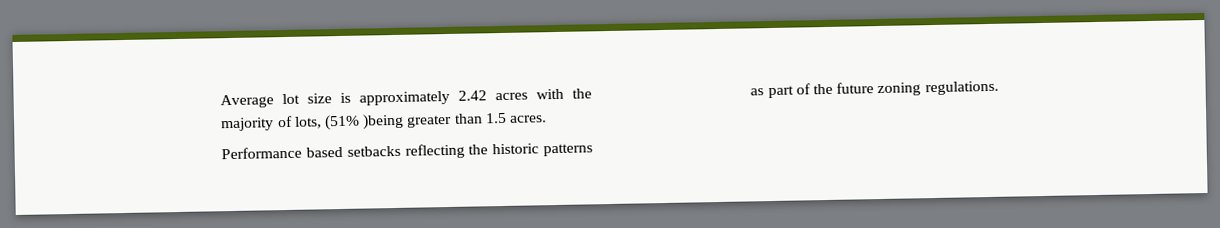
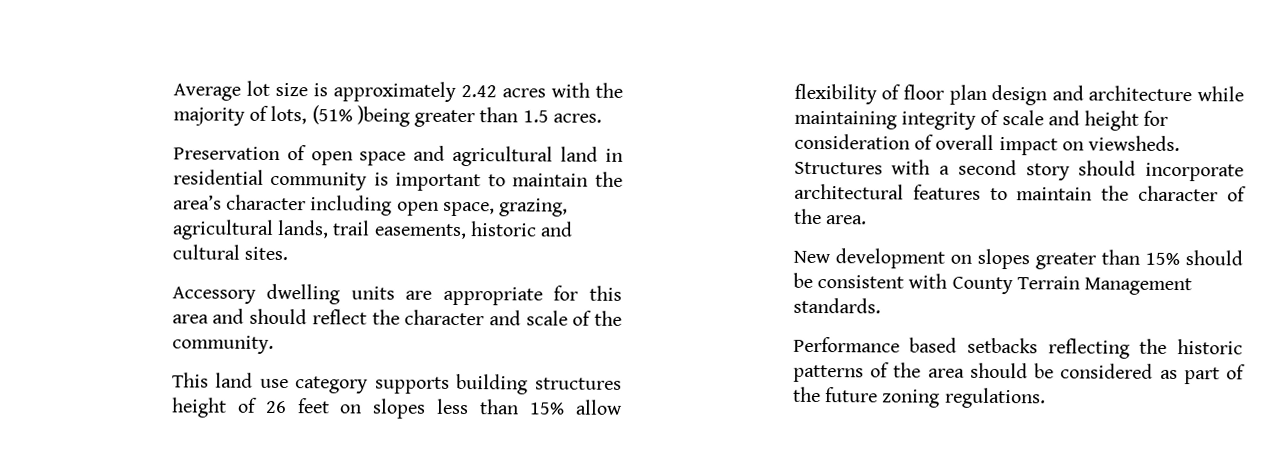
+ Preservation of open space and agricultural land in residential community is important to maintain the area’s character including open space, grazing, agricultural lands, trail easements, historic and cultural sites.
+ Accessory dwelling units are appropriate for this area and should reflect the character and scale of the community.
+ This land use category supports building structures height of 26 feet on slopes less than 15% allow flexibility of floor plan design and architecture while maintaining integrity of scale and height for consideration of overall impact on viewsheds. Structures with a second story should incorporate architectural features to maintain the character of the area.
+ New development on slopes greater than 15% should be consistent with County Terrain Management standards.
- Performance based setbacks reflecting the historic patterns as part of the future zoning regulations.
+ Performance based setbacks reflecting the historic patterns of the area should be considered as part of the future zoning regulations.

